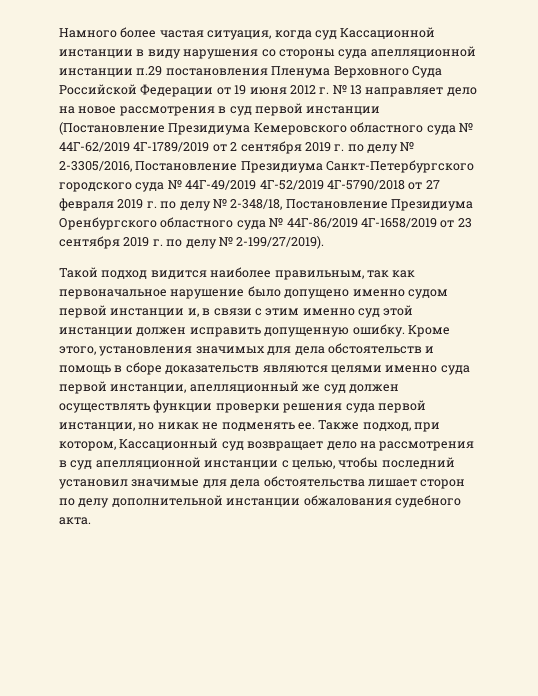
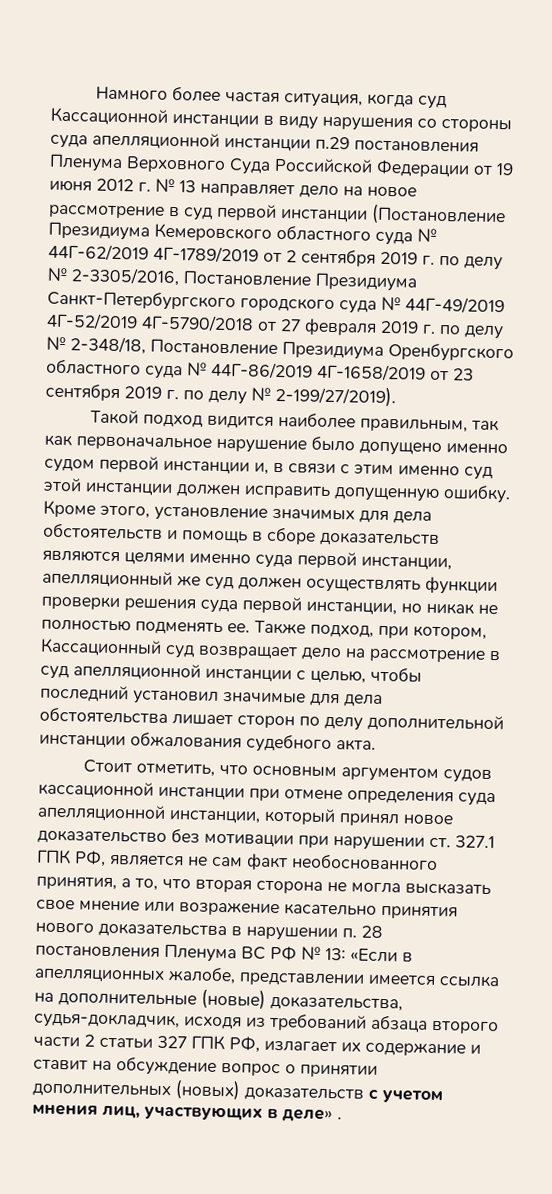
- Намного более частая ситуация, когда суд Кассационной инстанции в виду нарушения со стороны суда апелляционной инстанции п.29 постановления Пленума Верховного Суда Российской Федерации от 19 июня 2012 г. № 13 направляет дело на новое рассмотрения в суд первой инстанции (Постановление Президиума Кемеровского областного суда № 44Г-62/2019 4Г-1789/2019 от 2 сентября 2019 г. по делу № 2-3305/2016, Постановление Президиума Санкт-Петербургского городского суда № 44Г-49/2019 4Г-52/2019 4Г-5790/2018 от 27 февраля 2019 г. по делу № 2-348/18, Постановление Президиума Оренбургского областного суда № 44Г-86/2019 4Г-1658/2019 от 23 сентября 2019 г. по делу № 2-199/27/2019).
+ Намного более частая ситуация, когда суд Кассационной инстанции в виду нарушения со стороны суда апелляционной инстанции п.29 постановления Пленума Верховного Суда Российской Федерации от 19 июня 2012 г. № 13 направляет дело на новое рассмотрение в суд первой инстанции (Постановление Президиума Кемеровского областного суда № 44Г-62/2019 4Г-1789/2019 от 2 сентября 2019 г. по делу № 2-3305/2016, Постановление Президиума Санкт-Петербургского городского суда № 44Г-49/2019 4Г-52/2019 4Г-5790/2018 от 27 февраля 2019 г. по делу № 2-348/18, Постановление Президиума Оренбургского областного суда № 44Г-86/2019 4Г-1658/2019 от 23 сентября 2019 г. по делу № 2-199/27/2019).
- Кроме этого, установления значимых для дела обстоятельств и помощь в сборе доказательств являются целями именно суда первой инстанции, апелляционный же суд должен осуществлять функции проверки решения суда первой инстанции, но никак не подменять ее.
+ Кроме этого, установление значимых для дела обстоятельств и помощь в сборе доказательств являются целями именно суда первой инстанции, апелляционный же суд должен осуществлять функции проверки решения суда первой инстанции, но никак не полностью подменять ее.
- Также подход, при котором, Кассационный суд возвращает дело на рассмотрения в суд апелляционной инстанции с целью, чтобы последний установил значимые для дела обстоятельства лишает сторон по делу дополнительной инстанции обжалования судебного акта.
+ Также подход, при котором, Кассационный суд возвращает дело на рассмотрение в суд апелляционной инстанции с целью, чтобы последний установил значимые для дела обстоятельства лишает сторон по делу дополнительной инстанции обжалования судебного акта.
+ Стоит отметить, что основным аргументом судов кассационной инстанции при отмене определения суда апелляционной инстанции, который принял новое доказательство без мотивации при нарушении ст. 327.1 ГПК РФ, является не сам факт необоснованного принятия, а то, что вторая сторона не могла высказать свое мнение или возражение касательно принятия нового доказательства в нарушении п. 28 постановления Пленума ВС РФ № 13: «Если в апелляционных жалобе, представлении имеется ссылка на дополнительные (новые) доказательства, судья-докладчик, исходя из требований абзаца второго части 2 статьи 327 ГПК РФ, излагает их содержание и ставит на обсуждение вопрос о принятии дополнительных (новых) доказательств с учетом мнения лиц, участвующих в деле» .

